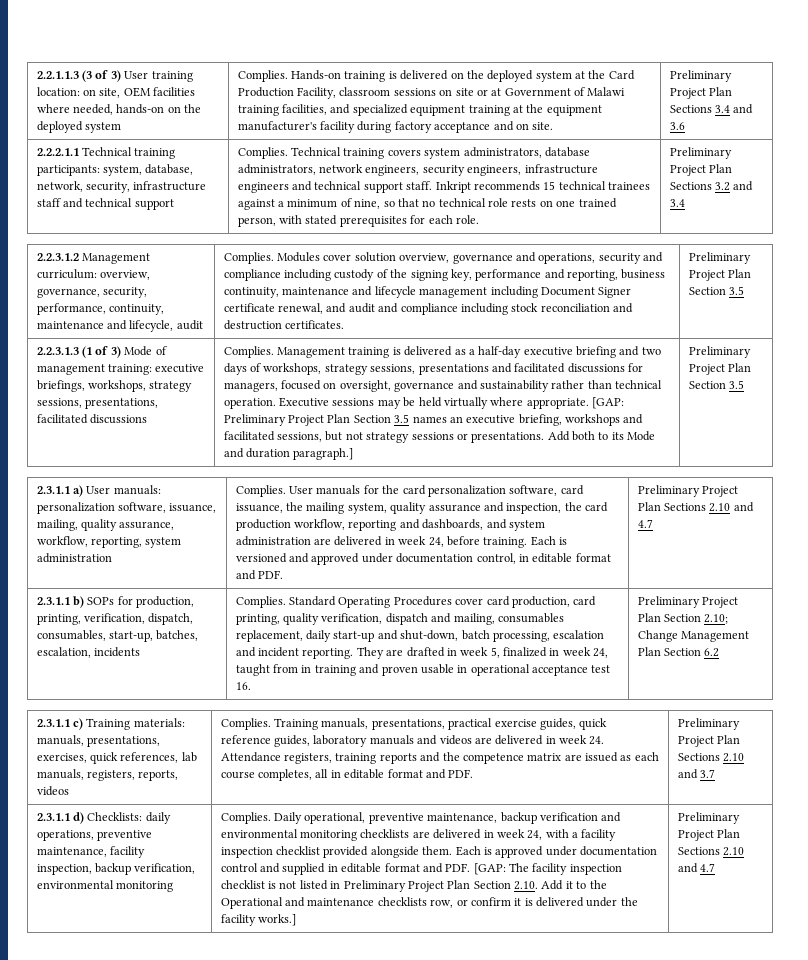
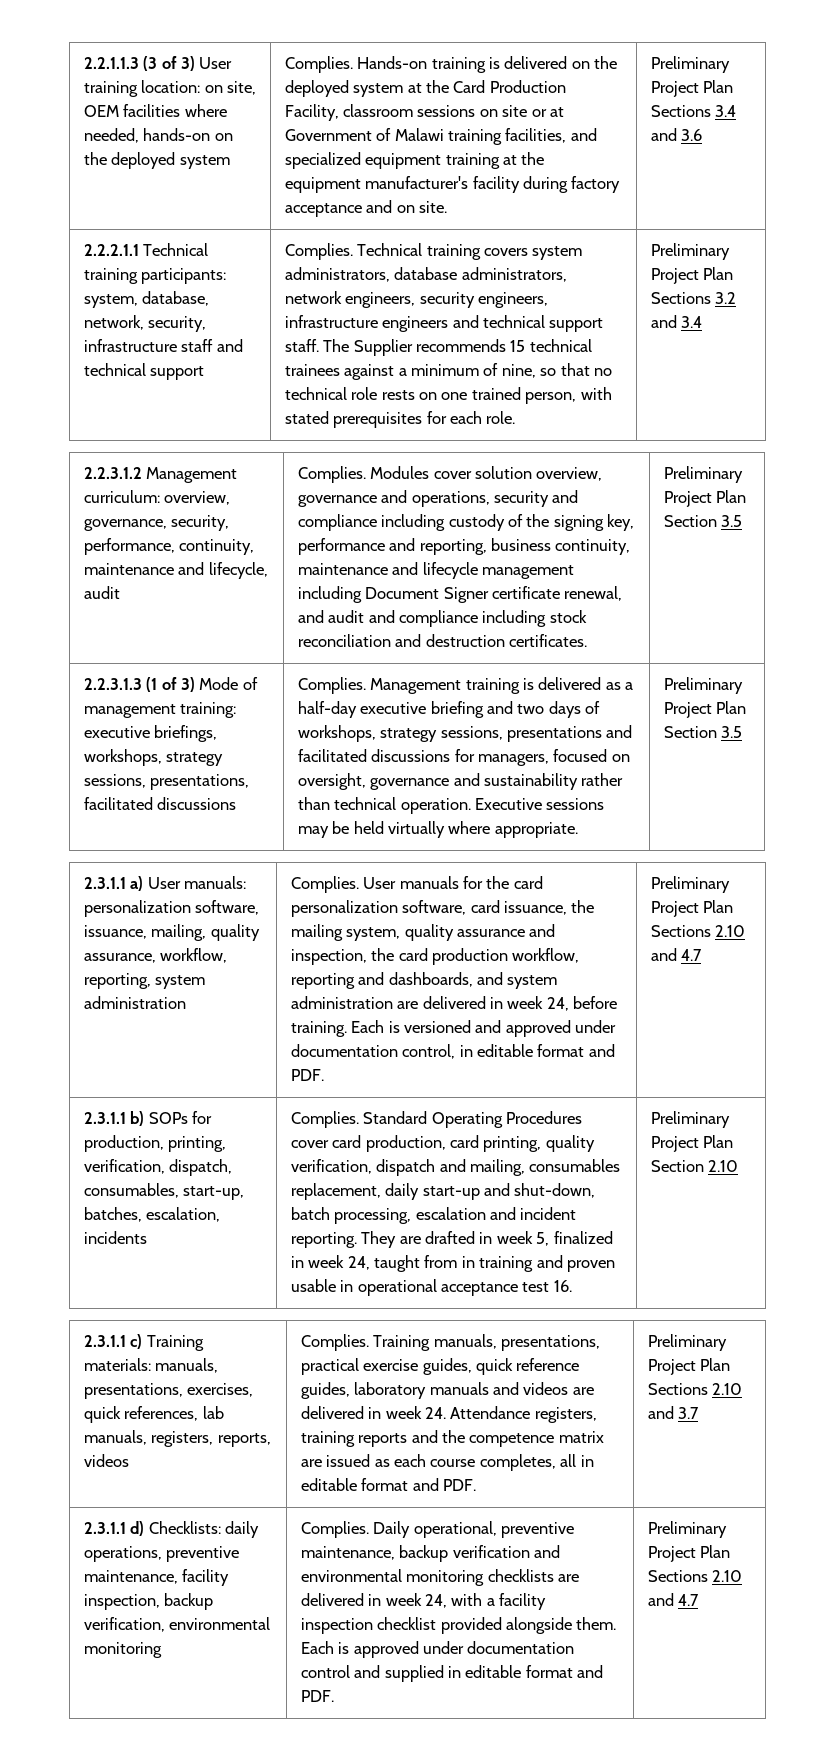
- Inkript recommends 15 technical trainees against a minimum of nine, so that no technical role rests on one trained person, with stated prerequisites for each role.
+ The Supplier recommends 15 technical trainees against a minimum of nine, so that no technical role rests on one trained person, with stated prerequisites for each role.
- [GAP: Preliminary Project Plan Section 3.5 names an executive briefing, workshops and facilitated sessions, but not strategy sessions or presentations. Add both to its Mode and duration paragraph.]
- Preliminary Project Plan Section 2.10; Change Management Plan Section 6.2
+ Preliminary Project Plan Section 2.10
- Each is approved under documentation control and supplied in editable format and PDF. [GAP: The facility inspection checklist is not listed in Preliminary Project Plan Section 2.10. Add it to the Operational and maintenance checklists row, or confirm it is delivered under the facility works.]
+ Each is approved under documentation control and supplied in editable format and PDF.

